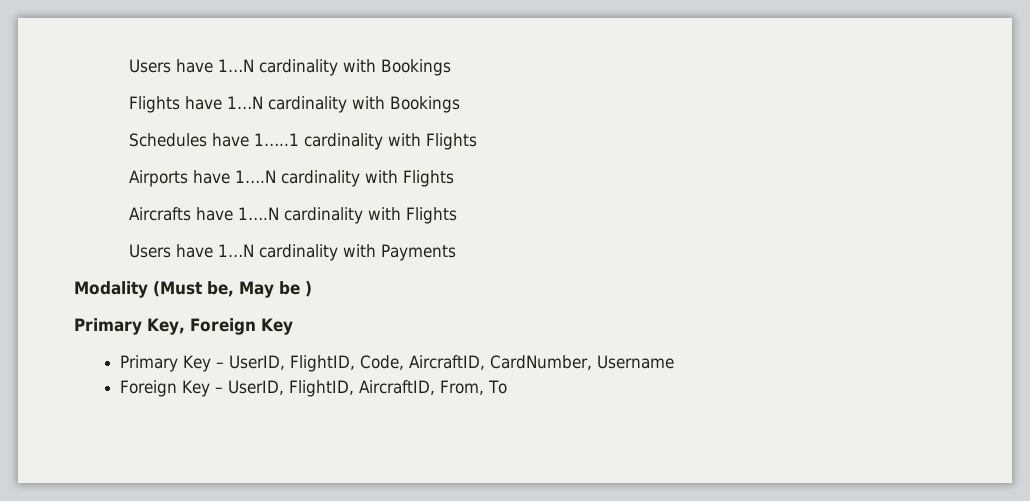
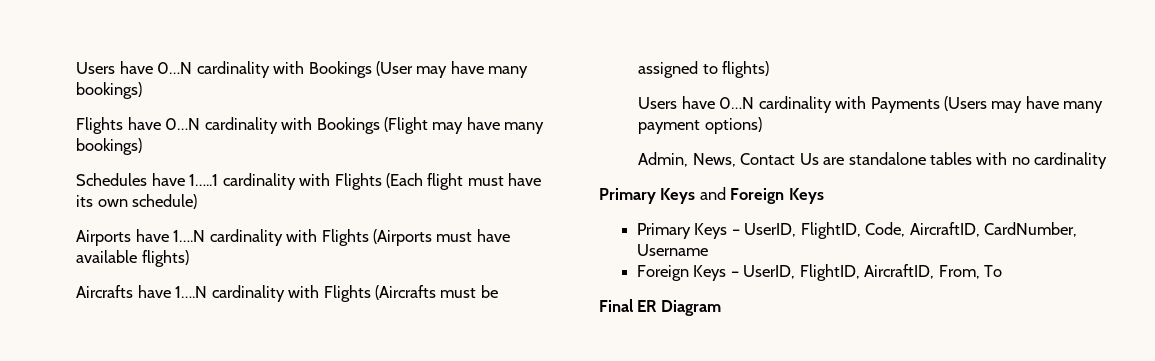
- Users have 1…N cardinality with Bookings
+ Users have 0…N cardinality with Bookings (User may have many bookings)
- Flights have 1…N cardinality with Bookings
+ Flights have 0…N cardinality with Bookings (Flight may have many bookings)
- Schedules have 1…..1 cardinality with Flights
+ Schedules have 1…..1 cardinality with Flights (Each flight must have its own schedule)
- Airports have 1….N cardinality with Flights
+ Airports have 1….N cardinality with Flights (Airports must have available flights)
- Aircrafts have 1….N cardinality with Flights
- Users have 1…N cardinality with Payments
- Modality (Must be, May be )
- Primary Key, Foreign Key
- Primary Key – UserID, FlightID, Code, AircraftID, CardNumber, Username
+ Aircrafts have 1….N cardinality with Flights (Aircrafts must be assigned to flights)
+ Users have 0…N cardinality with Payments (Users may have many payment options)
+ Admin, News, Contact Us are standalone tables with no cardinality
+ Primary Keys and Foreign Keys
+ Primary Keys – UserID, FlightID, Code, AircraftID, CardNumber, Username
- Foreign Key – UserID, FlightID, AircraftID, From, To
+ Foreign Keys – UserID, FlightID, AircraftID, From, To
+ Final ER Diagram

